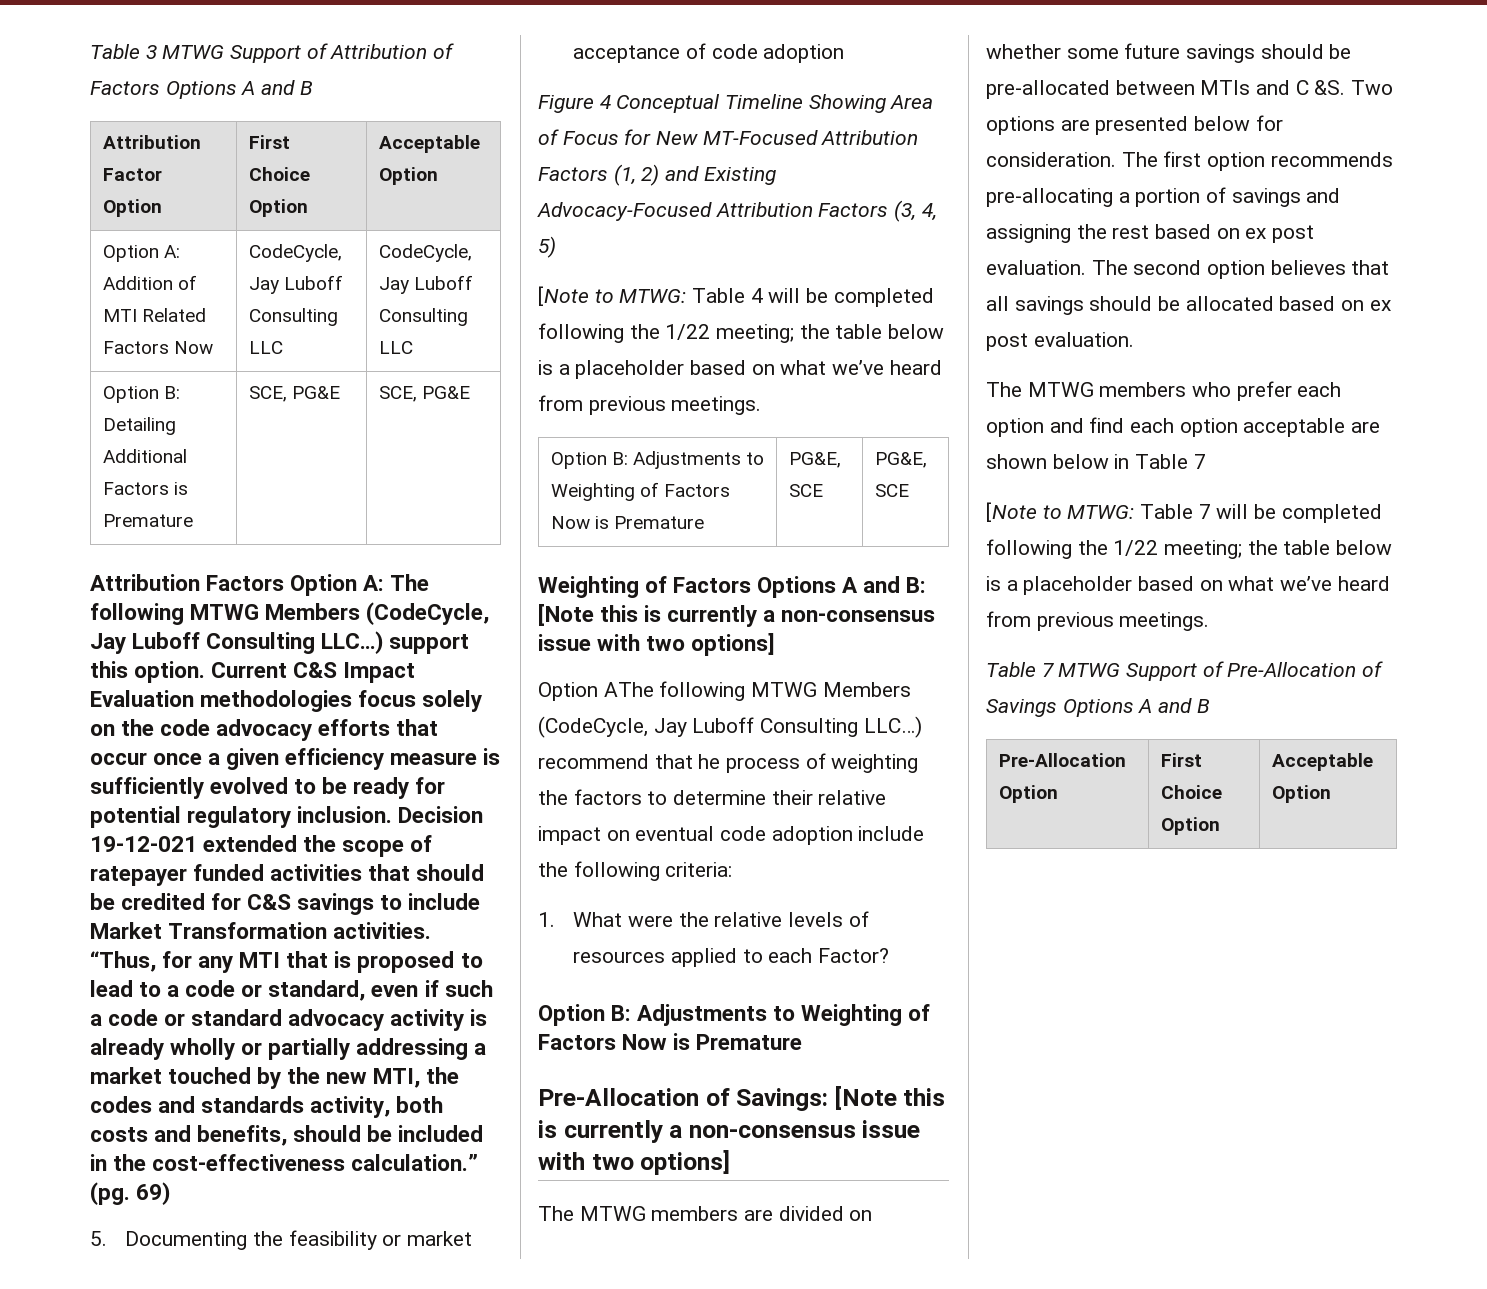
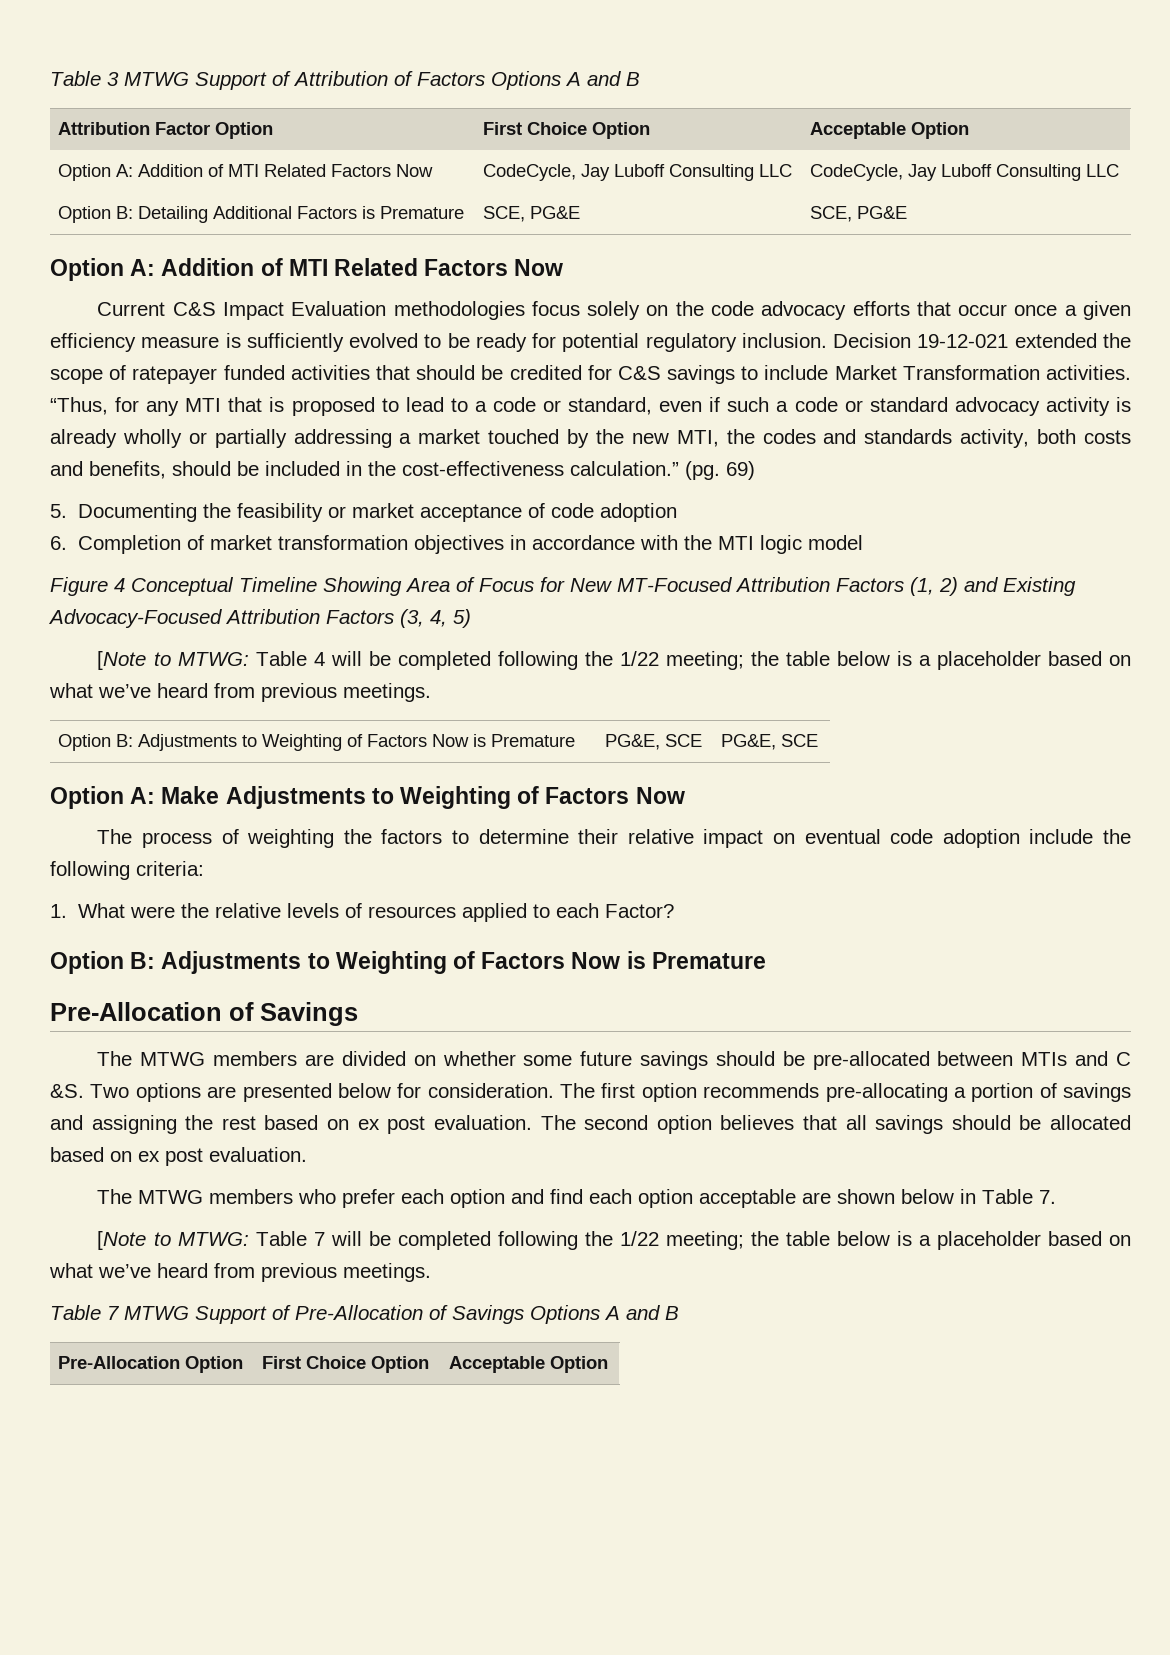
  Option B: Detailing Additional Factors is Premature | SCE, PG&E | SCE, PG&E
- Attribution Factors Option A: The following MTWG Members (CodeCycle, Jay Luboff Consulting LLC…) support this option. Current C&S Impact Evaluation methodologies focus solely on the code advocacy efforts that occur once a given efficiency measure is sufficiently evolved to be ready for potential regulatory inclusion.
+ Option A: Addition of MTI Related Factors Now
+ Current C&S Impact Evaluation methodologies focus solely on the code advocacy efforts that occur once a given efficiency measure is sufficiently evolved to be ready for potential regulatory inclusion.
+ 6. Completion of market transformation objectives in accordance with the MTI logic model
- Weighting of Factors Options A and B: [Note this is currently a non-consensus issue with two options]
- Option AThe following MTWG Members (CodeCycle, Jay Luboff Consulting LLC…) recommend that he process of weighting the factors to determine their relative impact on eventual code adoption include the following criteria:
+ Option A: Make Adjustments to Weighting of Factors Now
+ The process of weighting the factors to determine their relative impact on eventual code adoption include the following criteria:
  1. What were the relative levels of resources applied to each Factor?
  Option B: Adjustments to Weighting of Factors Now is Premature
- Pre-Allocation of Savings: [Note this is currently a non-consensus issue with two options]
+ Pre-Allocation of Savings
- The MTWG members who prefer each option and find each option acceptable are shown below in Table 7
+ The MTWG members who prefer each option and find each option acceptable are shown below in Table 7.

